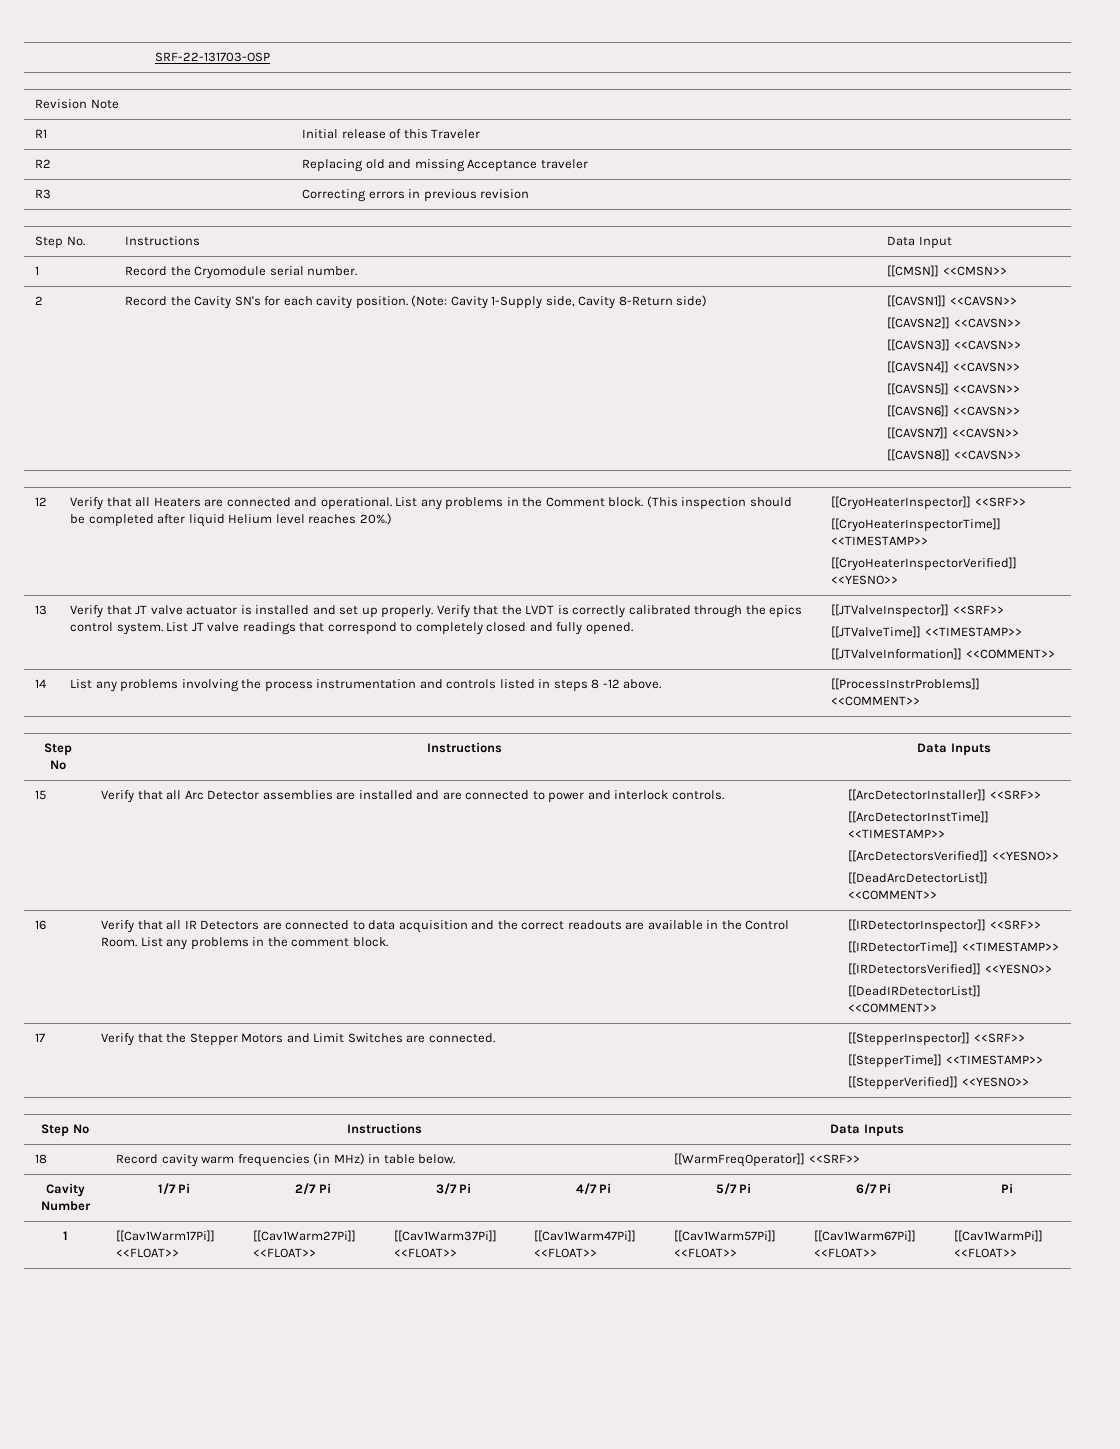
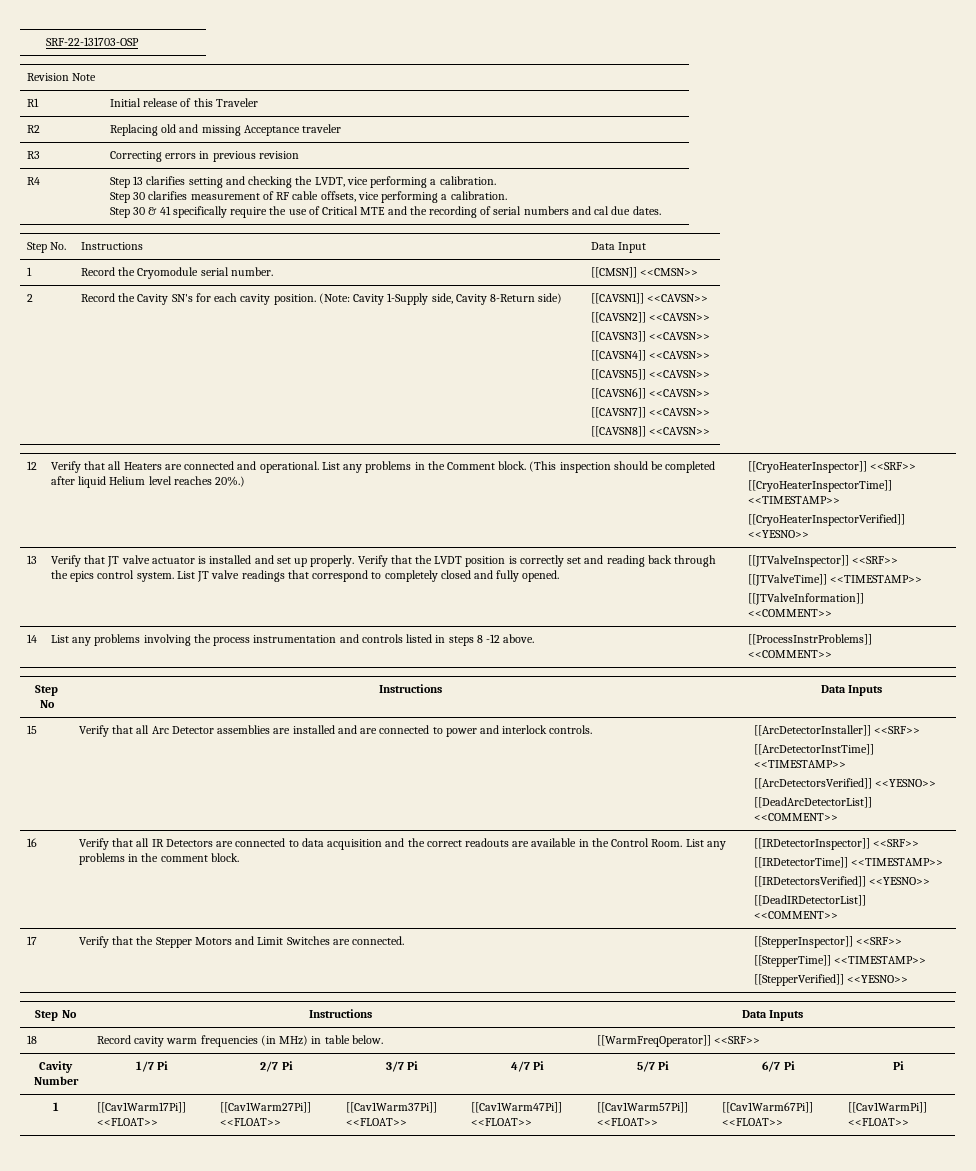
+ R4 | Step 13 clarifies setting and checking the LVDT, vice performing a calibration.
+ Step 30 clarifies measurement of RF cable offsets, vice performing a calibration.
+ Step 30 & 41 specifically require the use of Critical MTE and the recording of serial numbers and cal due dates.
- Verify that the LVDT is correctly calibrated through the epics control system.
+ Verify that the LVDT position is correctly set and reading back through the epics control system.

